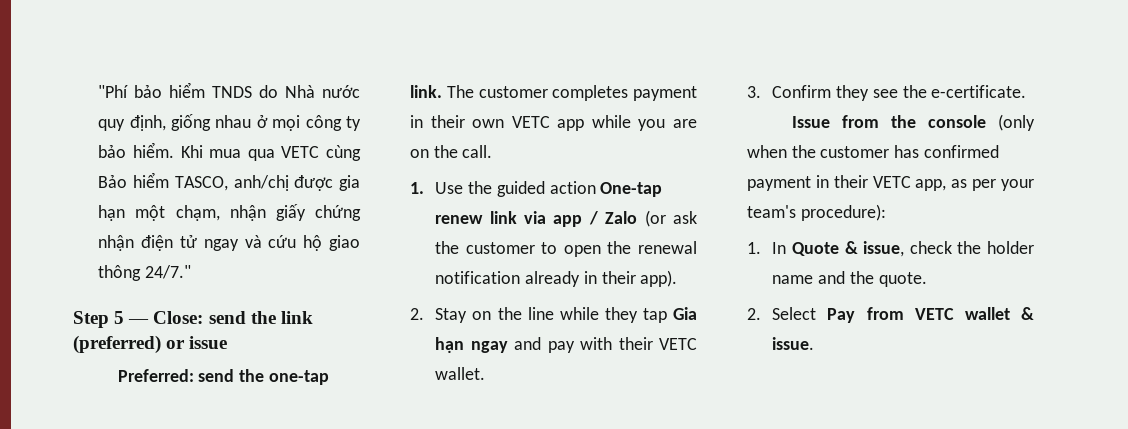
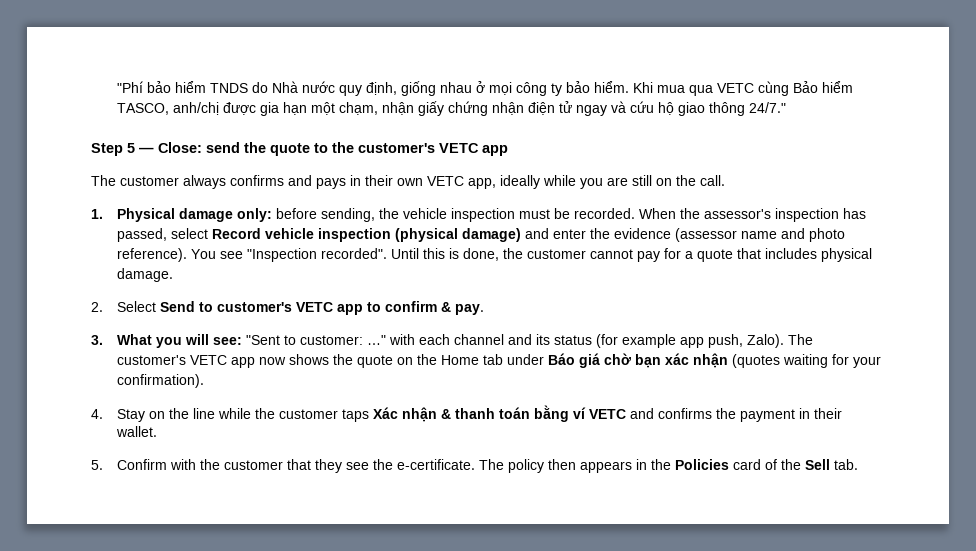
- Step 5 — Close: send the link (preferred) or issue
- Preferred: send the one-tap link. The customer completes payment in their own VETC app while you are on the call.
+ Step 5 — Close: send the quote to the customer's VETC app
+ The customer always confirms and pays in their own VETC app, ideally while you are still on the call.
- 1. Use the guided action One-tap renew link via app / Zalo (or ask the customer to open the renewal notification already in their app).
- 2. Stay on the line while they tap Gia hạn ngay and pay with their VETC wallet.
- 3. Confirm they see the e-certificate.
- Issue from the console (only when the customer has confirmed payment in their VETC app, as per your team's procedure):
- 1. In Quote & issue, check the holder name and the quote.
- 2. Select Pay from VETC wallet & issue.
+ 1. Physical damage only: before sending, the vehicle inspection must be recorded. When the assessor's inspection has passed, select Record vehicle inspection (physical damage) and enter the evidence (assessor name and photo reference). You see "Inspection recorded". Until this is done, the customer cannot pay for a quote that includes physical damage.
+ 2. Select Send to customer's VETC app to confirm & pay.
+ 3. What you will see: "Sent to customer: …" with each channel and its status (for example app push, Zalo). The customer's VETC app now shows the quote on the Home tab under Báo giá chờ bạn xác nhận (quotes waiting for your confirmation).
+ 4. Stay on the line while the customer taps Xác nhận & thanh toán bằng ví VETC and confirms the payment in their wallet.
+ 5. Confirm with the customer that they see the e-certificate. The policy then appears in the Policies card of the Sell tab.

